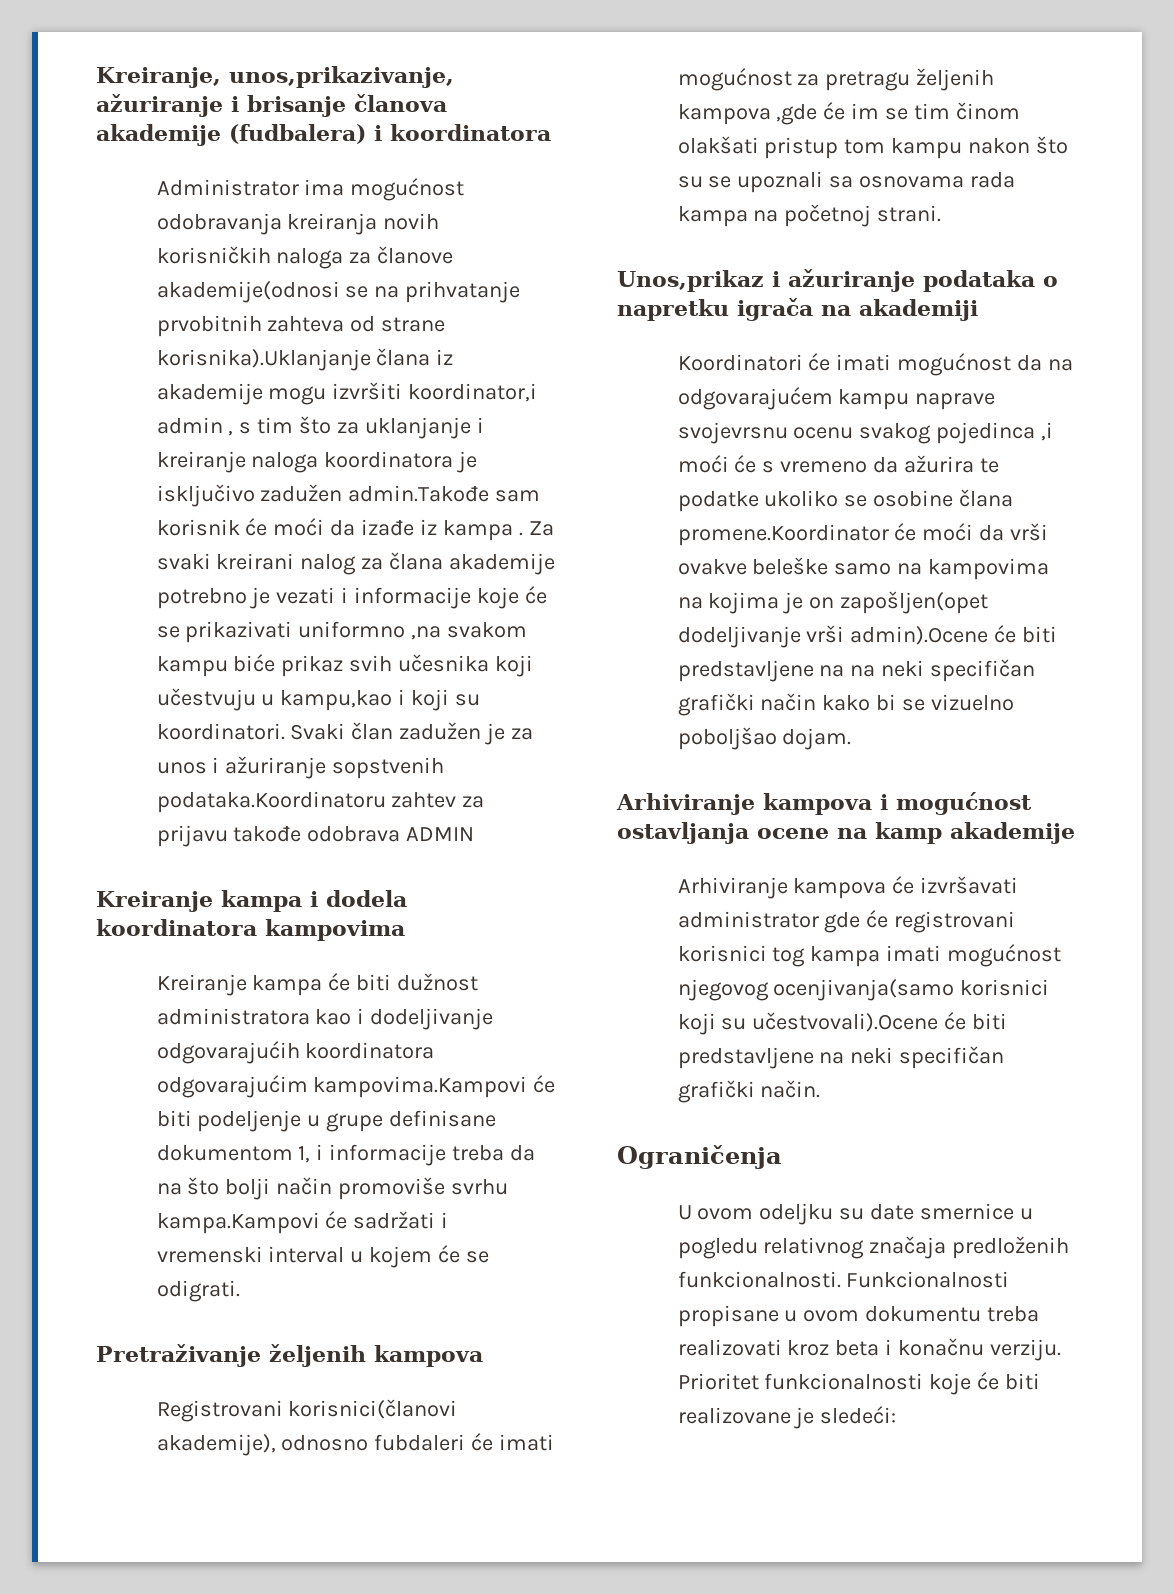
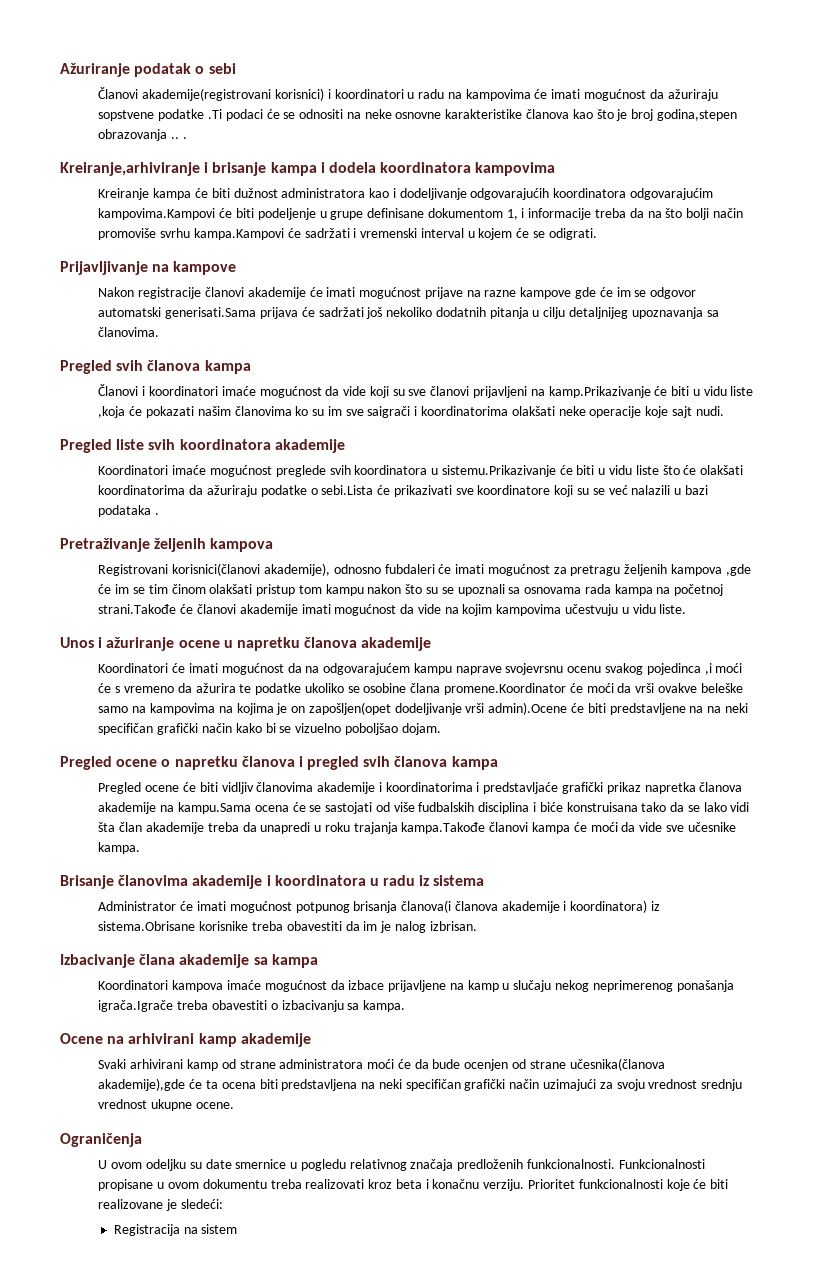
- Kreiranje, unos,prikazivanje, ažuriranje i brisanje članova akademije (fudbalera) i koordinatora
- Administrator ima mogućnost odobravanja kreiranja novih korisničkih naloga za članove akademije(odnosi se na prihvatanje prvobitnih zahteva od strane korisnika).Uklanjanje člana iz akademije mogu izvršiti koordinator,i admin , s tim što za uklanjanje i kreiranje naloga koordinatora je isključivo zadužen admin.Takođe sam korisnik će moći da izađe iz kampa . Za svaki kreirani nalog za člana akademije potrebno je vezati i informacije koje će se prikazivati uniformno ,na svakom kampu biće prikaz svih učesnika koji učestvuju u kampu,kao i koji su koordinatori. Svaki član zadužen je za unos i ažuriranje sopstvenih podataka.Koordinatoru zahtev za prijavu takođe odobrava ADMIN
- Kreiranje kampa i dodela koordinatora kampovima
+ Ažuriranje podatak o sebi
+ Članovi akademije(registrovani korisnici) i koordinatori u radu na kampovima će imati mogućnost da ažuriraju sopstvene podatke .Ti podaci će se odnositi na neke osnovne karakteristike članova kao što je broj godina,stepen obrazovanja .. .
+ Kreiranje,arhiviranje i brisanje kampa i dodela koordinatora kampovima
+ Prijavljivanje na kampove
+ Nakon registracije članovi akademije će imati mogućnost prijave na razne kampove gde će im se odgovor automatski generisati.Sama prijava će sadržati još nekoliko dodatnih pitanja u cilju detaljnijeg upoznavanja sa članovima.
+ Pregled svih članova kampa
+ Članovi i koordinatori imaće mogućnost da vide koji su sve članovi prijavljeni na kamp.Prikazivanje će biti u vidu liste ,koja će pokazati našim članovima ko su im sve saigrači i koordinatorima olakšati neke operacije koje sajt nudi.
+ Pregled liste svih koordinatora akademije
+ Koordinatori imaće mogućnost preglede svih koordinatora u sistemu.Prikazivanje će biti u vidu liste što će olakšati koordinatorima da ažuriraju podatke o sebi.Lista će prikazivati sve koordinatore koji su se već nalazili u bazi podataka .
- Registrovani korisnici(članovi akademije), odnosno fubdaleri će imati mogućnost za pretragu željenih kampova ,gde će im se tim činom olakšati pristup tom kampu nakon što su se upoznali sa osnovama rada kampa na početnoj strani.
- Unos,prikaz i ažuriranje podataka o napretku igrača na akademiji
+ Registrovani korisnici(članovi akademije), odnosno fubdaleri će imati mogućnost za pretragu željenih kampova ,gde će im se tim činom olakšati pristup tom kampu nakon što su se upoznali sa osnovama rada kampa na početnoj strani.Takođe će članovi akademije imati mogućnost da vide na kojim kampovima učestvuju u vidu liste.
+ Unos i ažuriranje ocene u napretku članova akademije
- Arhiviranje kampova i mogućnost ostavljanja ocene na kamp akademije
- Arhiviranje kampova će izvršavati administrator gde će registrovani korisnici tog kampa imati mogućnost njegovog ocenjivanja(samo korisnici koji su učestvovali).Ocene će biti predstavljene na neki specifičan grafički način.
+ Pregled ocene o napretku članova i pregled svih članova kampa
+ Pregled ocene će biti vidljiv članovima akademije i koordinatorima i predstavljaće grafički prikaz napretka članova akademije na kampu.Sama ocena će se sastojati od više fudbalskih disciplina i biće konstruisana tako da se lako vidi šta član akademije treba da unapredi u roku trajanja kampa.Takođe članovi kampa će moći da vide sve učesnike kampa.
+ Brisanje članovima akademije i koordinatora u radu iz sistema
+ Administrator će imati mogućnost potpunog brisanja članova(i članova akademije i koordinatora) iz sistema.Obrisane korisnike treba obavestiti da im je nalog izbrisan.
+ Izbacivanje člana akademije sa kampa
+ Koordinatori kampova imaće mogućnost da izbace prijavljene na kamp u slučaju nekog neprimerenog ponašanja igrača.Igrače treba obavestiti o izbacivanju sa kampa.
+ Ocene na arhivirani kamp akademije
+ Svaki arhivirani kamp od strane administratora moći će da bude ocenjen od strane učesnika(članova akademije),gde će ta ocena biti predstavljena na neki specifičan grafički način uzimajući za svoju vrednost srednju vrednost ukupne ocene.
+ Registracija na sistem

